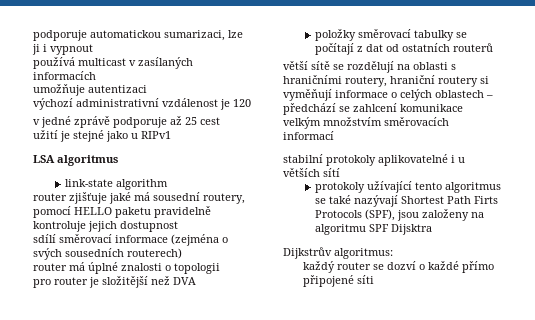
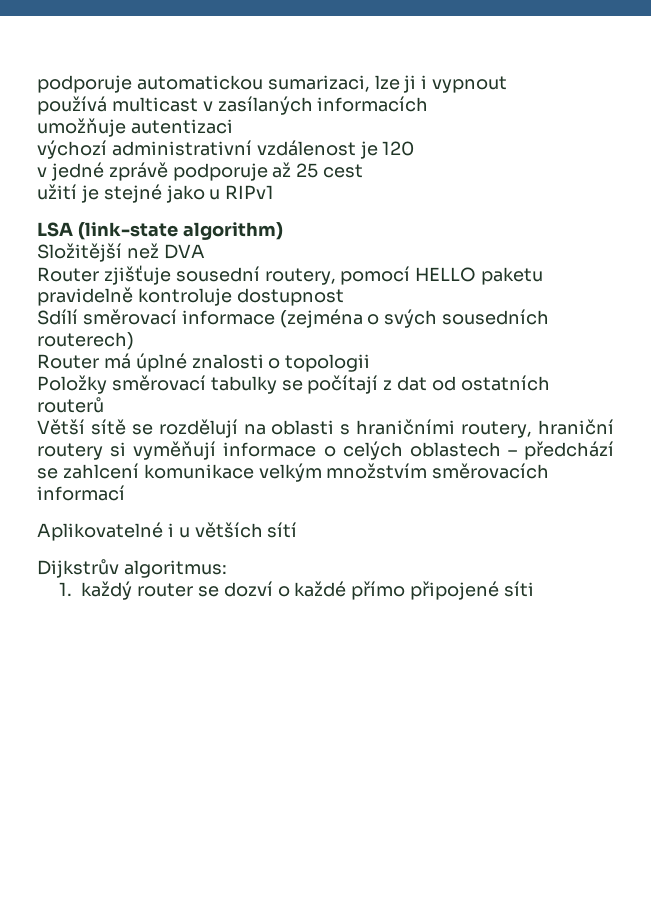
- LSA algoritmus
- link-state algorithm
- router zjišťuje jaké má sousední routery, pomocí HELLO paketu pravidelně kontroluje jejich dostupnost
+ LSA (link-state algorithm)
+ Složitější než DVA
+ Router zjišťuje sousední routery, pomocí HELLO paketu pravidelně kontroluje dostupnost
- sdílí směrovací informace (zejména o svých sousedních routerech)
+ Sdílí směrovací informace (zejména o svých sousedních routerech)
- router má úplné znalosti o topologii
+ Router má úplné znalosti o topologii
- pro router je složitější než DVA
- položky směrovací tabulky se počítají z dat od ostatních routerů
+ Položky směrovací tabulky se počítají z dat od ostatních routerů
- větší sítě se rozdělují na oblasti s hraničními routery, hraniční routery si vyměňují informace o celých oblastech – předchází se zahlcení komunikace velkým množstvím směrovacích informací
+ Větší sítě se rozdělují na oblasti s hraničními routery, hraniční routery si vyměňují informace o celých oblastech – předchází se zahlcení komunikace velkým množstvím směrovacích informací
- stabilní protokoly aplikovatelné i u větších sítí
+ Aplikovatelné i u větších sítí
- protokoly užívající tento algoritmus se také nazývají Shortest Path Firts Protocols (SPF), jsou založeny na algoritmu SPF Dijsktra
- každý router se dozví o každé přímo připojené síti
+ 1. každý router se dozví o každé přímo připojené síti

